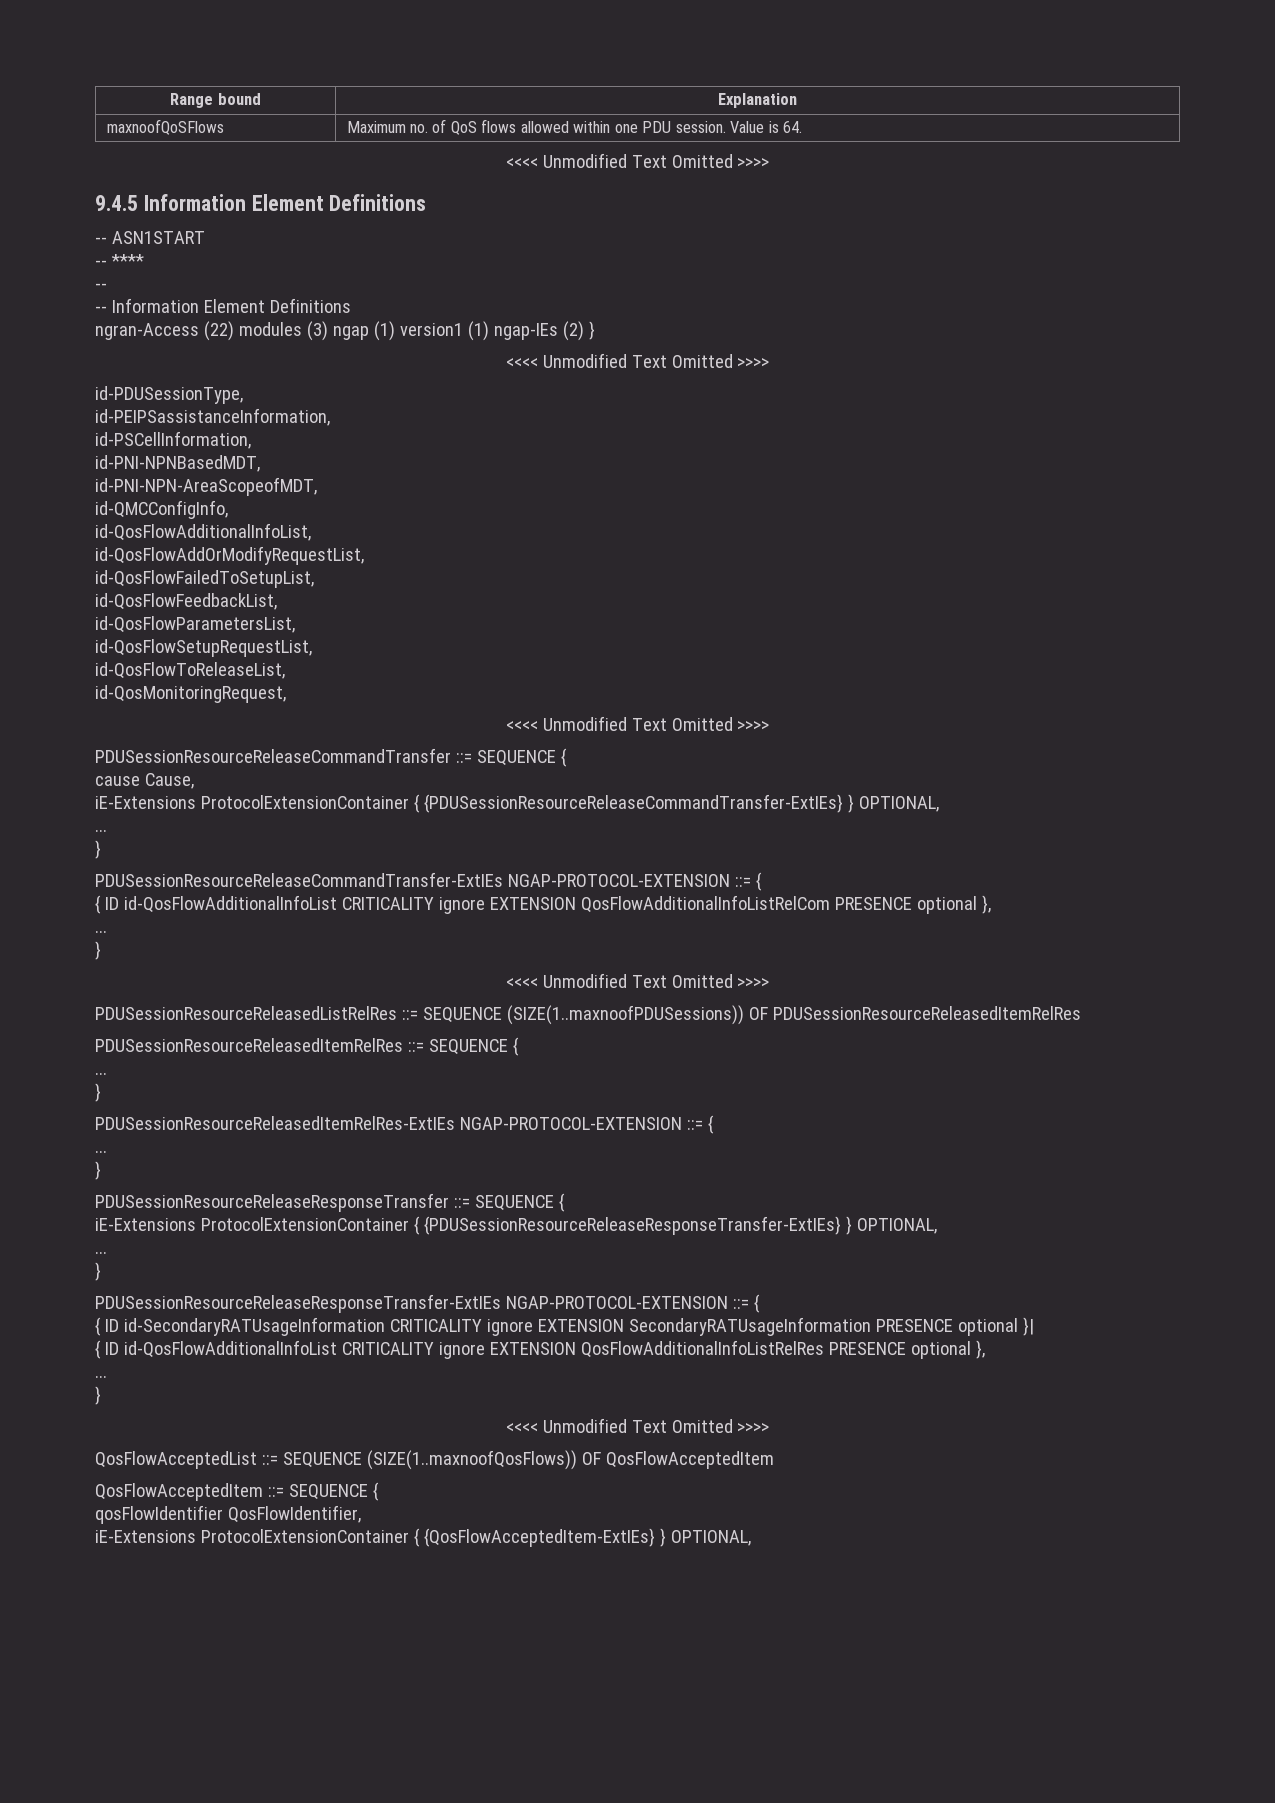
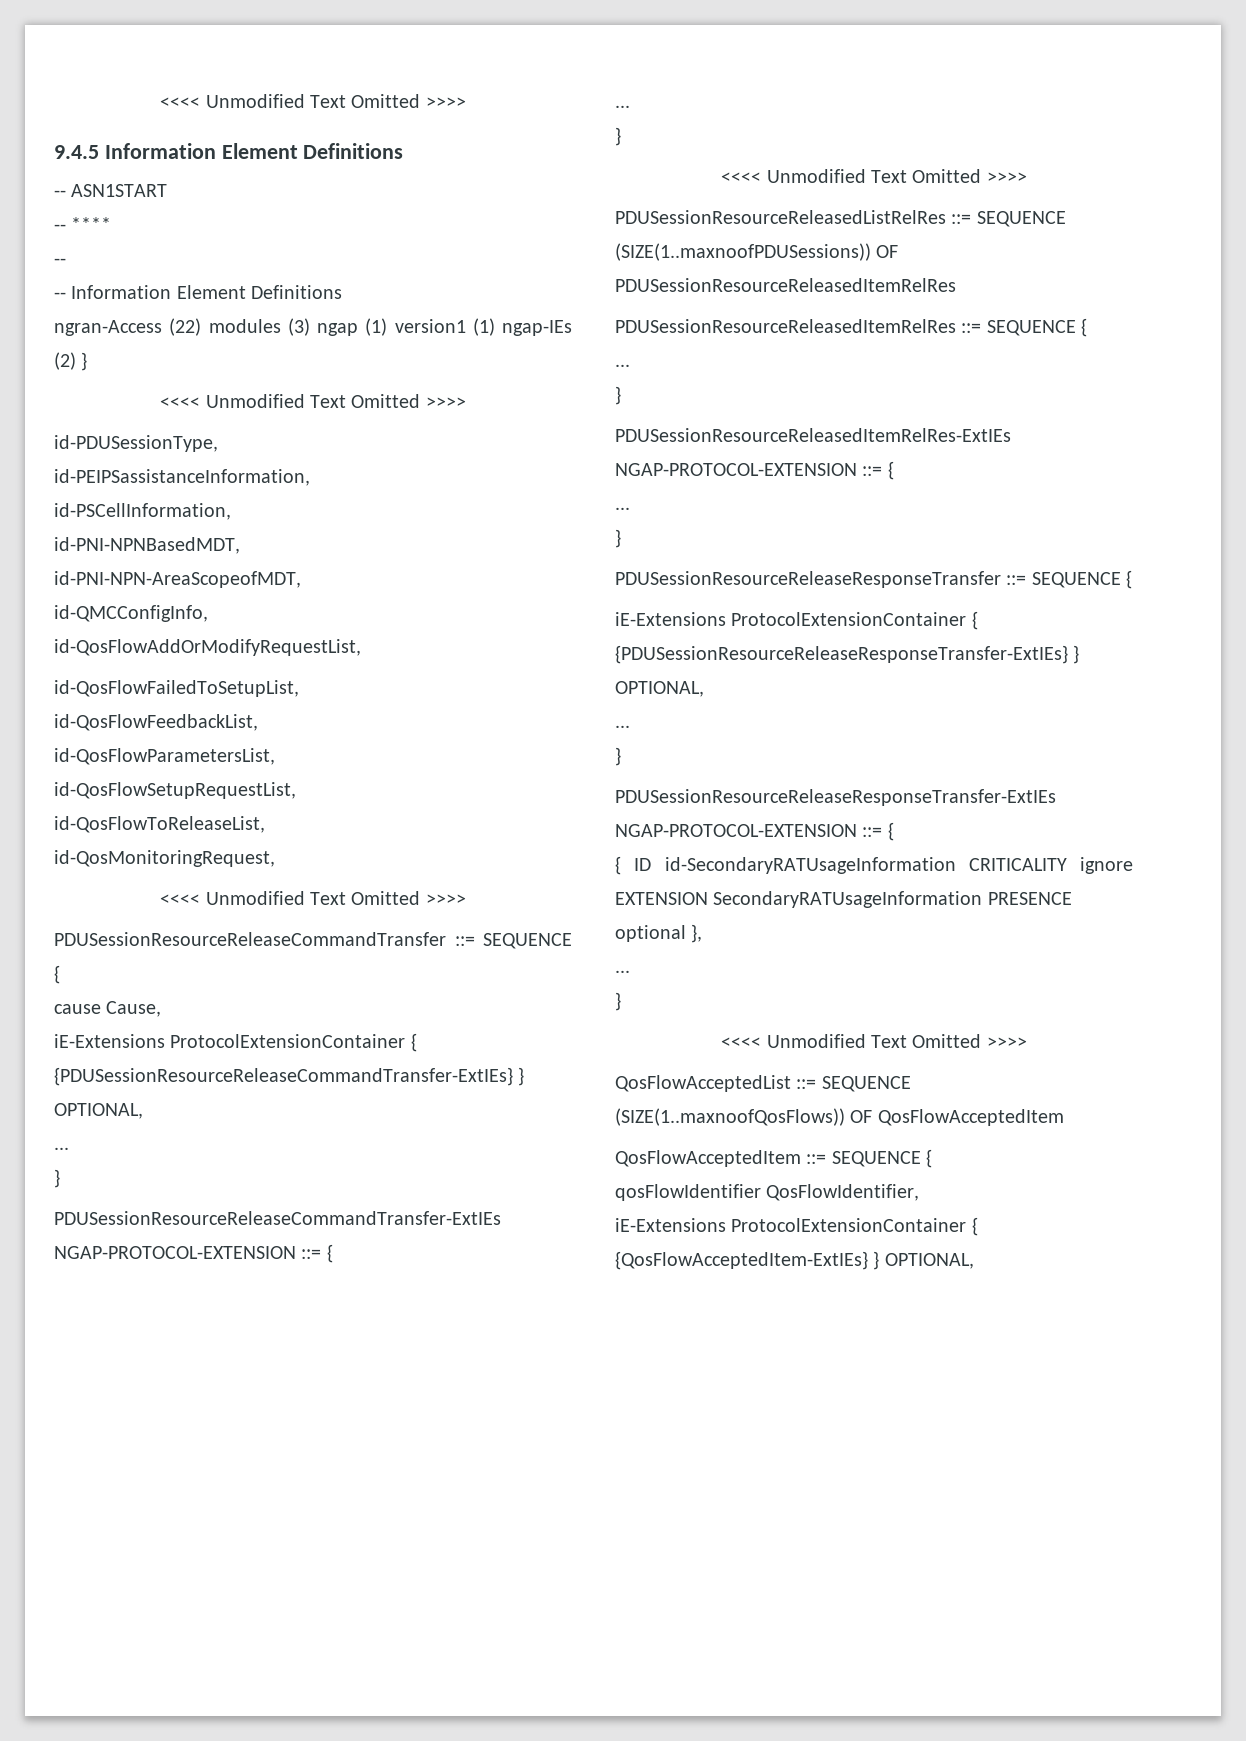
- Range bound | Explanation
- maxnoofQoSFlows | Maximum no. of QoS flows allowed within one PDU session. Value is 64.
- id-QosFlowAdditionalInfoList,
- { ID id-QosFlowAdditionalInfoList CRITICALITY ignore EXTENSION QosFlowAdditionalInfoListRelCom PRESENCE optional },
- { ID id-SecondaryRATUsageInformation CRITICALITY ignore EXTENSION SecondaryRATUsageInformation PRESENCE optional }|
- { ID id-QosFlowAdditionalInfoList CRITICALITY ignore EXTENSION QosFlowAdditionalInfoListRelRes PRESENCE optional },
+ { ID id-SecondaryRATUsageInformation CRITICALITY ignore EXTENSION SecondaryRATUsageInformation PRESENCE optional },

